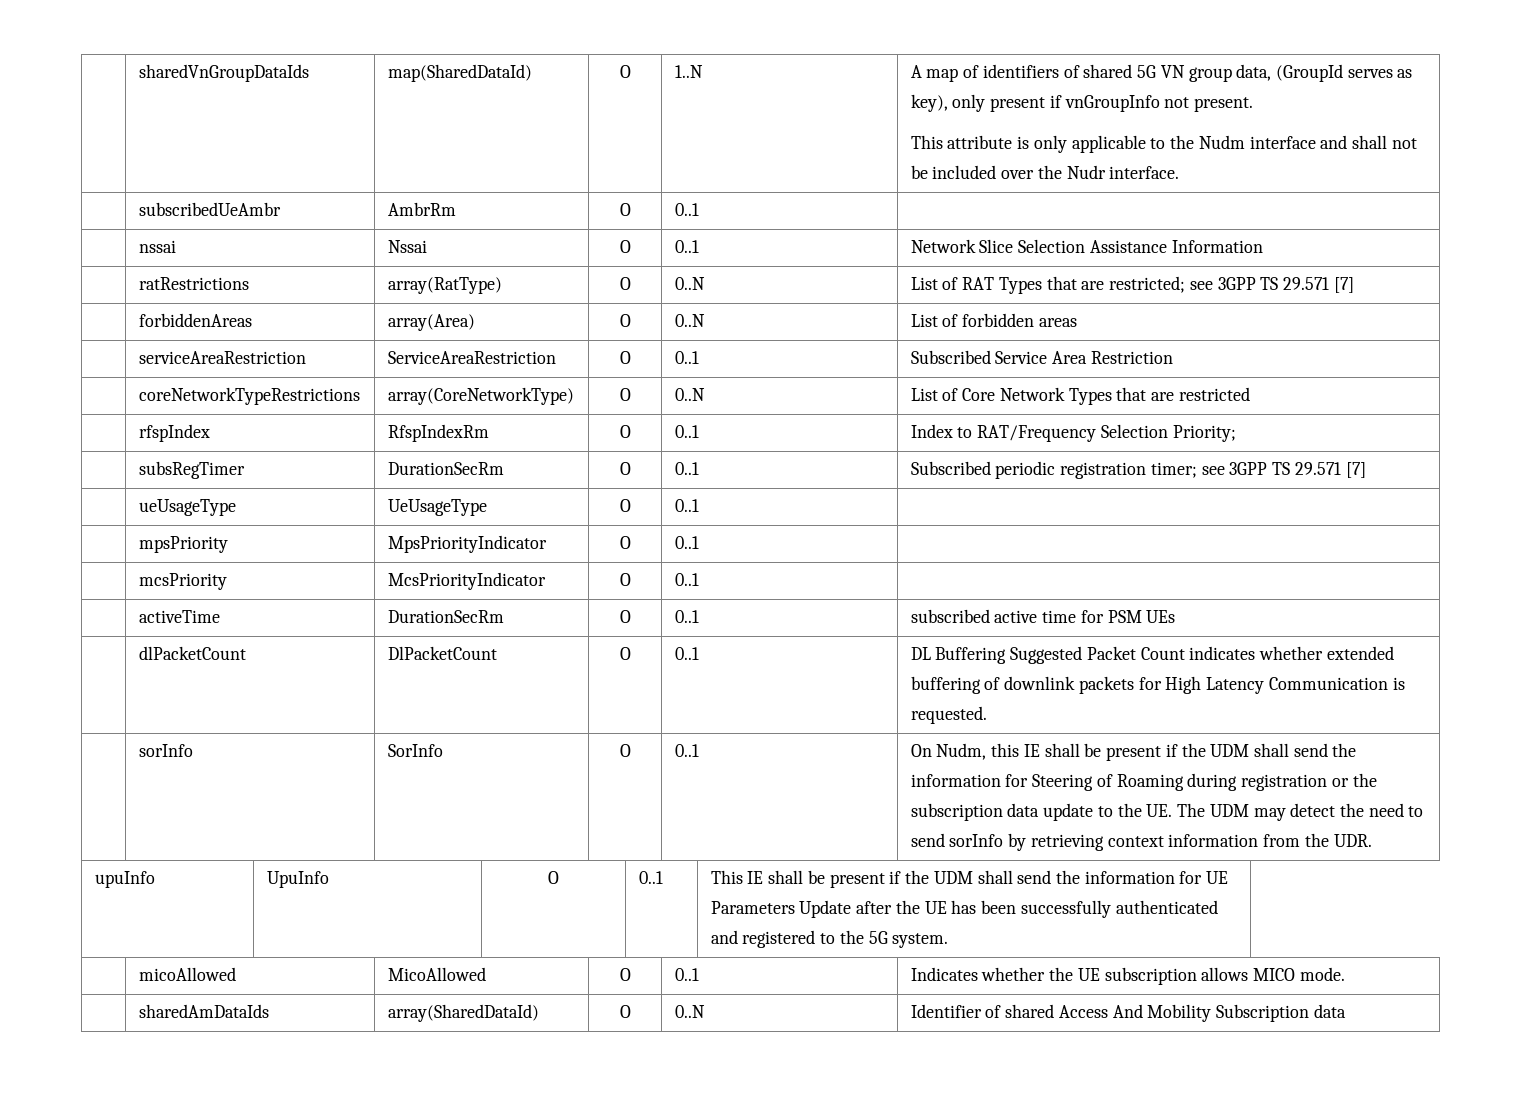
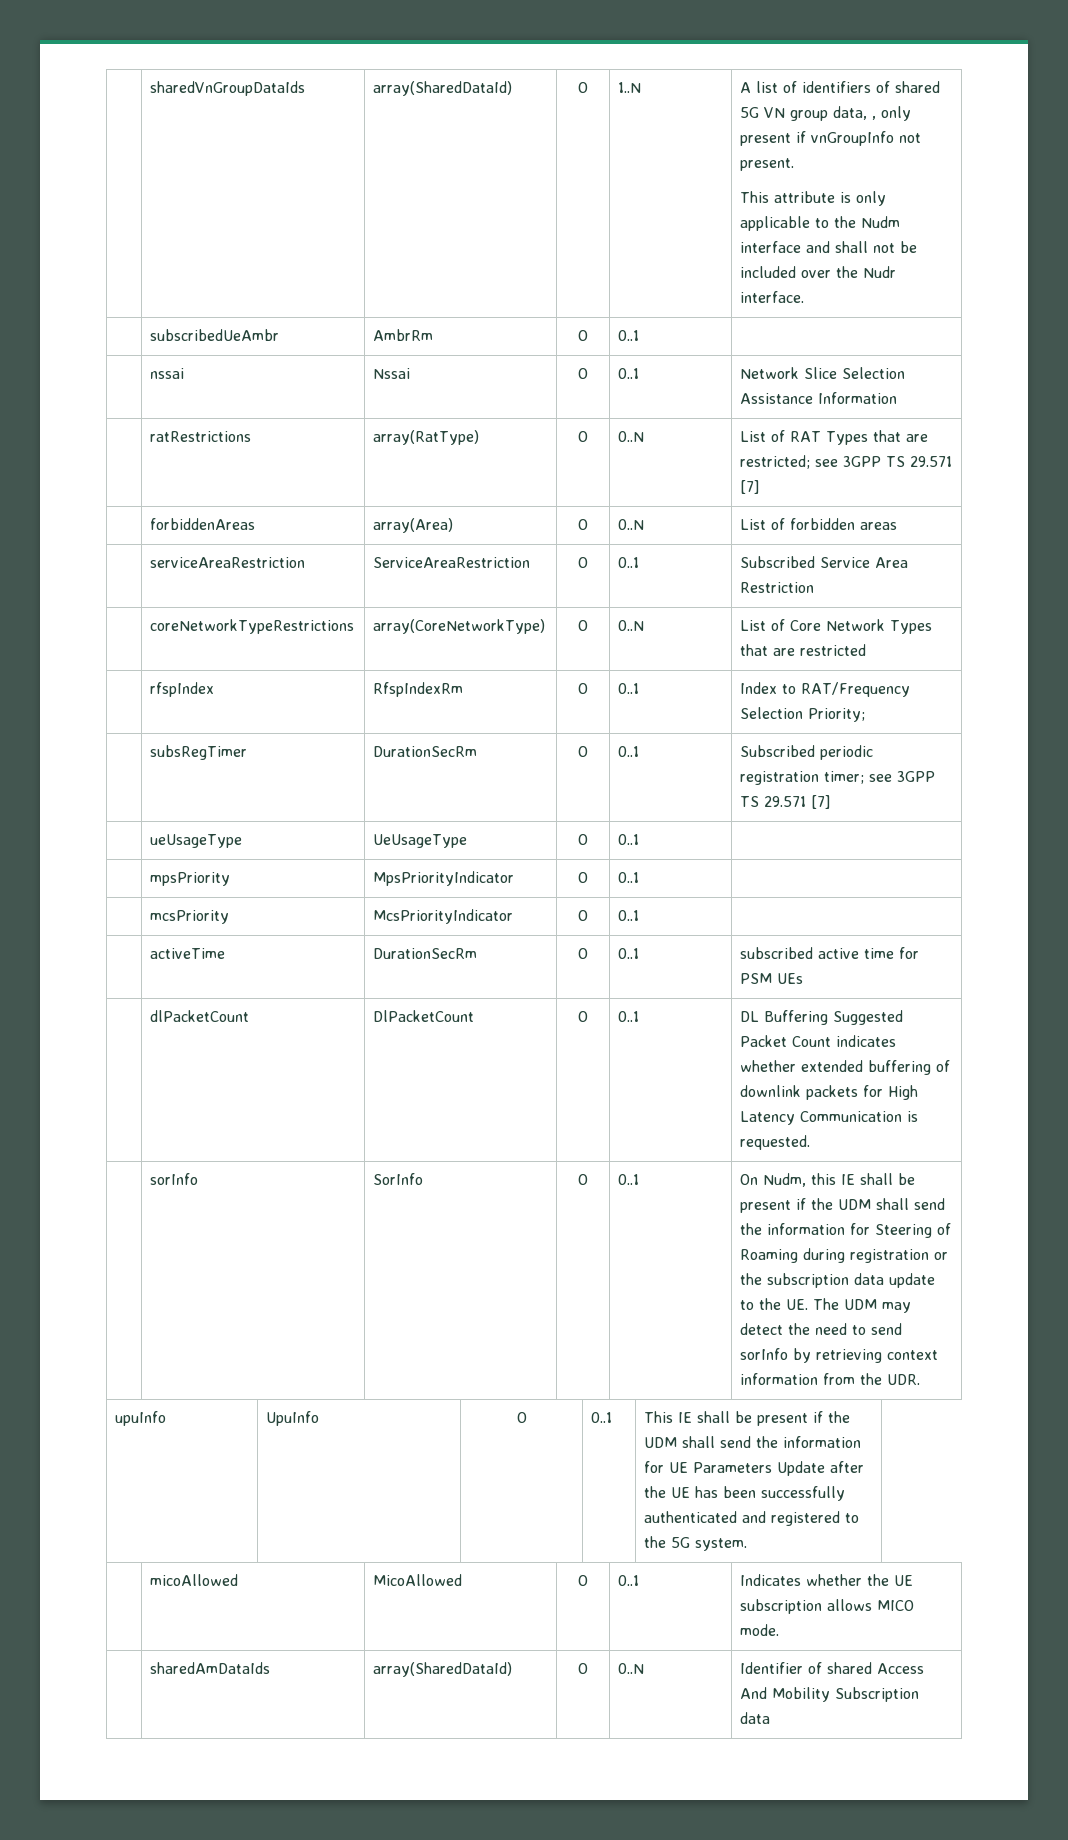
- sharedVnGroupDataIds | map(SharedDataId)
+ sharedVnGroupDataIds | array(SharedDataId)
- A map of identifiers of shared 5G VN group data, (GroupId serves as key), only present if vnGroupInfo not present.
+ A list of identifiers of shared 5G VN group data, , only present if vnGroupInfo not present.

